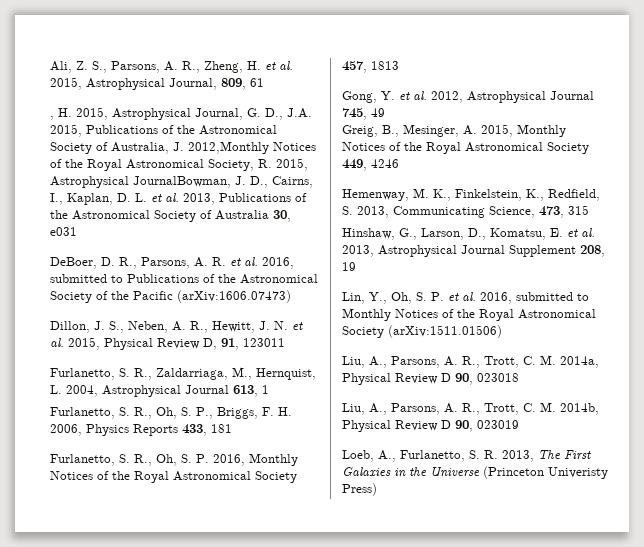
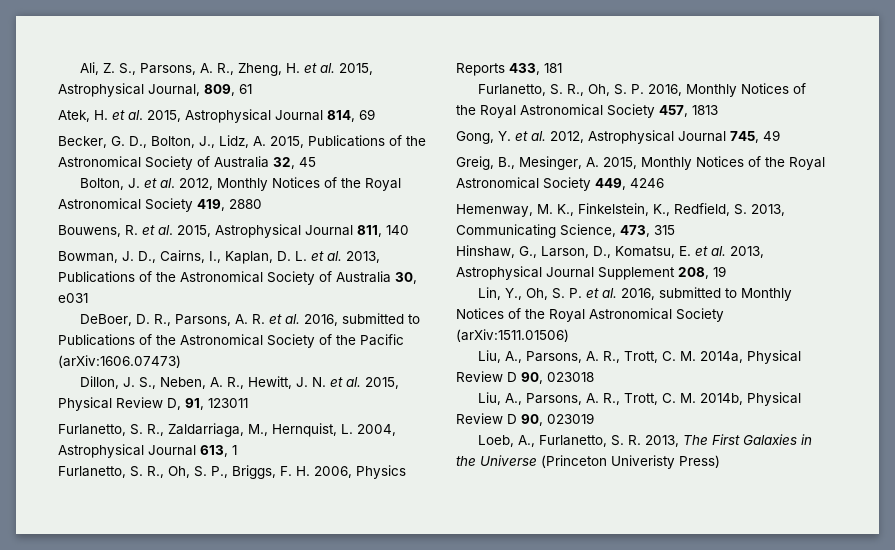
- , H. 2015, Astrophysical Journal, G. D., J.A. 2015, Publications of the Astronomical Society of Australia, J. 2012,Monthly Notices of the Royal Astronomical Society, R. 2015, Astrophysical JournalBowman, J. D., Cairns, I., Kaplan, D. L. et al. 2013, Publications of the Astronomical Society of Australia 30, e031
+ Atek, H. et al. 2015, Astrophysical Journal 814, 69
+ Becker, G. D., Bolton, J., Lidz, A. 2015, Publications of the Astronomical Society of Australia 32, 45
+ Bolton, J. et al. 2012, Monthly Notices of the Royal Astronomical Society 419, 2880
+ Bouwens, R. et al. 2015, Astrophysical Journal 811, 140
+ Bowman, J. D., Cairns, I., Kaplan, D. L. et al. 2013, Publications of the Astronomical Society of Australia 30, e031

